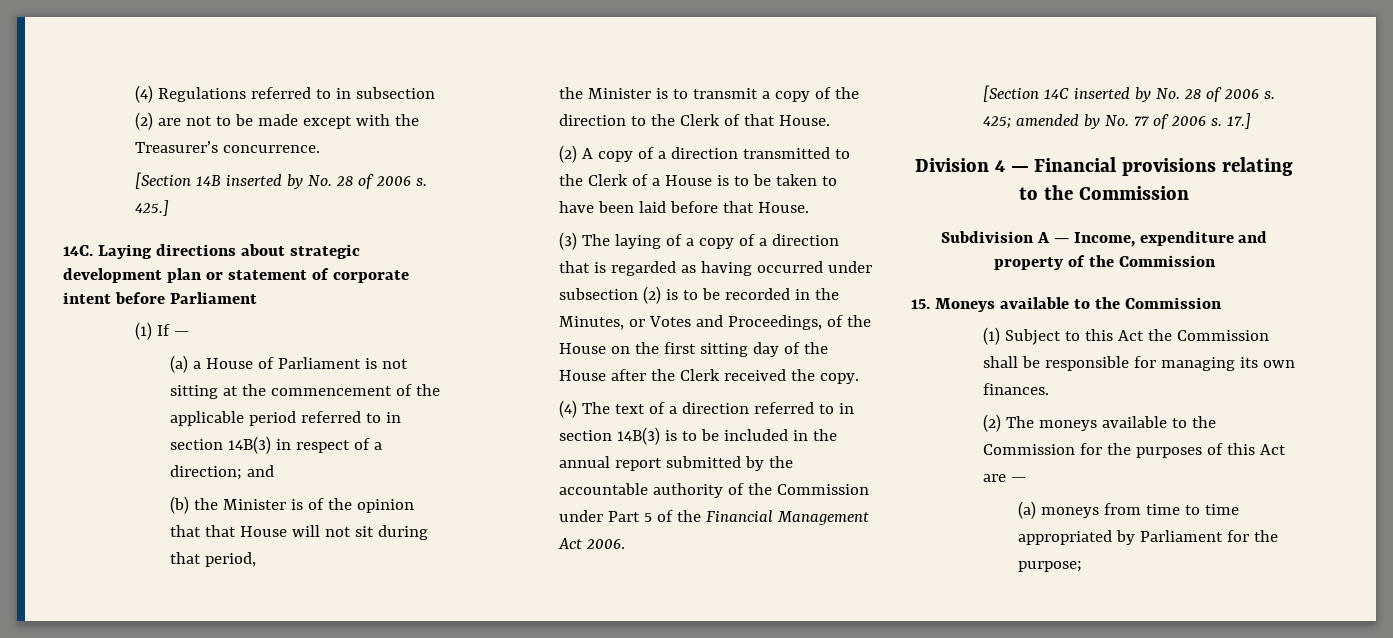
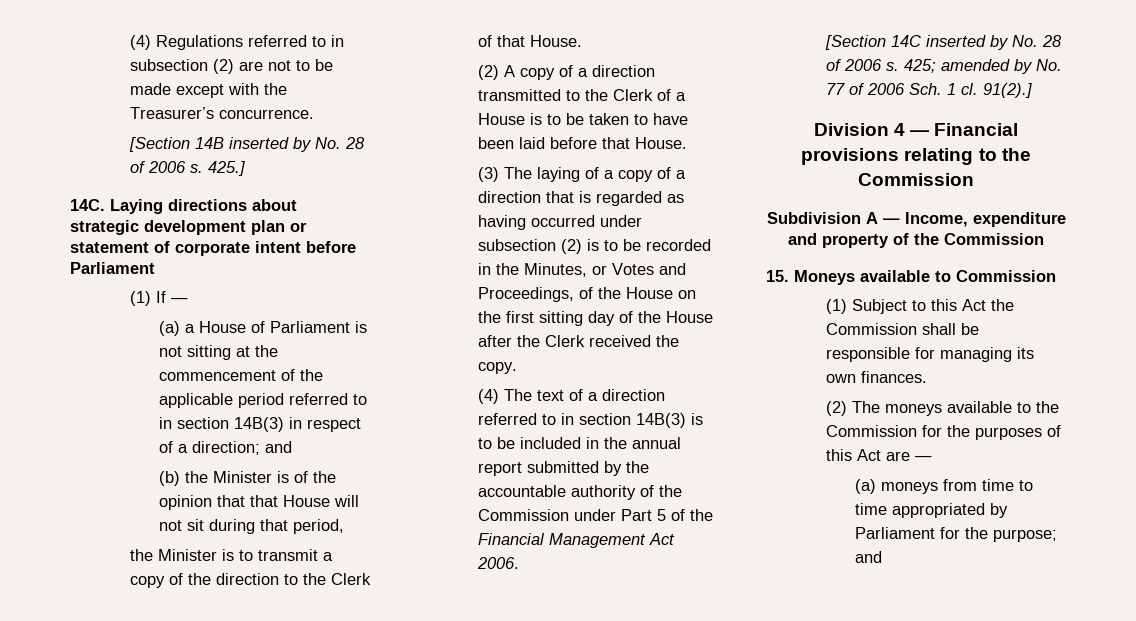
- 425; amended by No. 77 of 2006 s. 17.]
+ 425; amended by No. 77 of 2006 Sch. 1 cl. 91(2).]
- 15. Moneys available to the Commission
+ 15. Moneys available to Commission
- (a) moneys from time to time appropriated by Parliament for the purpose;
+ (a) moneys from time to time appropriated by Parliament for the purpose; and

